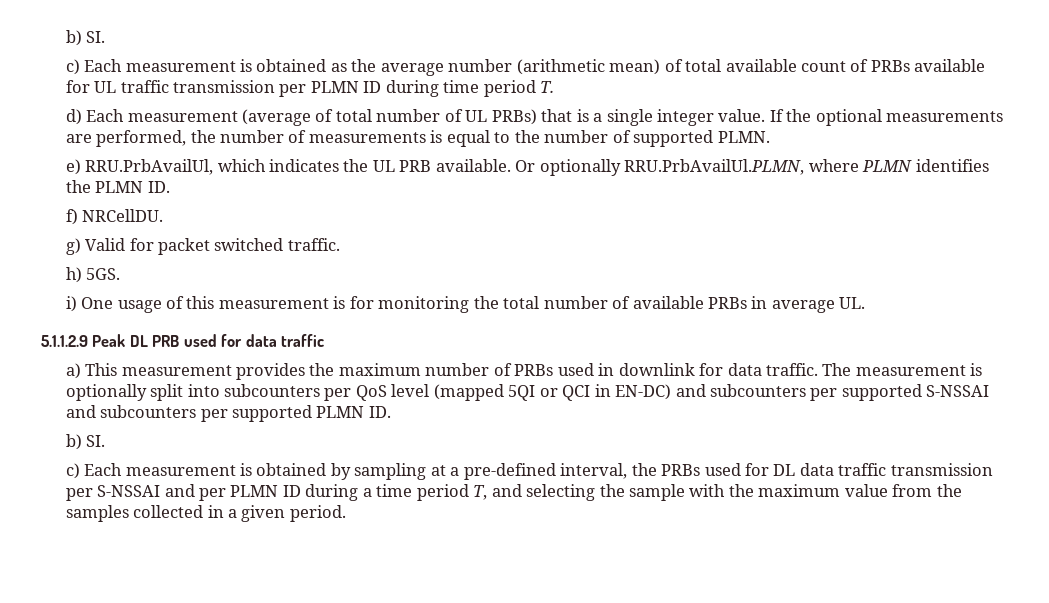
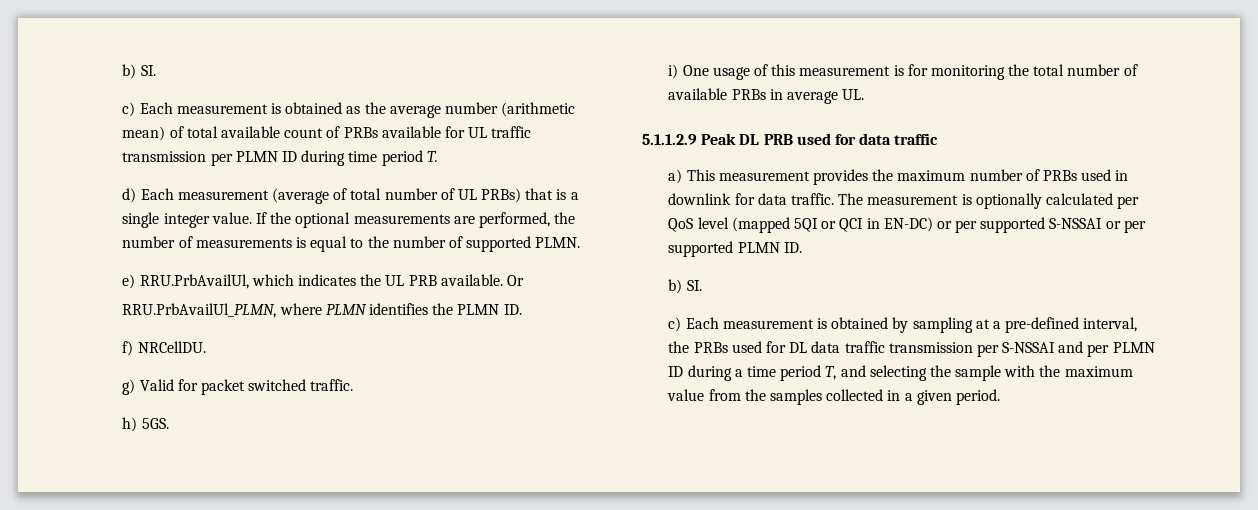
- Or optionally RRU.PrbAvailUl.PLMN, where PLMN identifies the PLMN ID.
+ Or
+ RRU.PrbAvailUl_PLMN, where PLMN identifies the PLMN ID.
- The measurement is optionally split into subcounters per QoS level (mapped 5QI or QCI in EN-DC) and subcounters per supported S-NSSAI and subcounters per supported PLMN ID.
+ The measurement is optionally calculated per QoS level (mapped 5QI or QCI in EN-DC) or per supported S-NSSAI or per supported PLMN ID.

